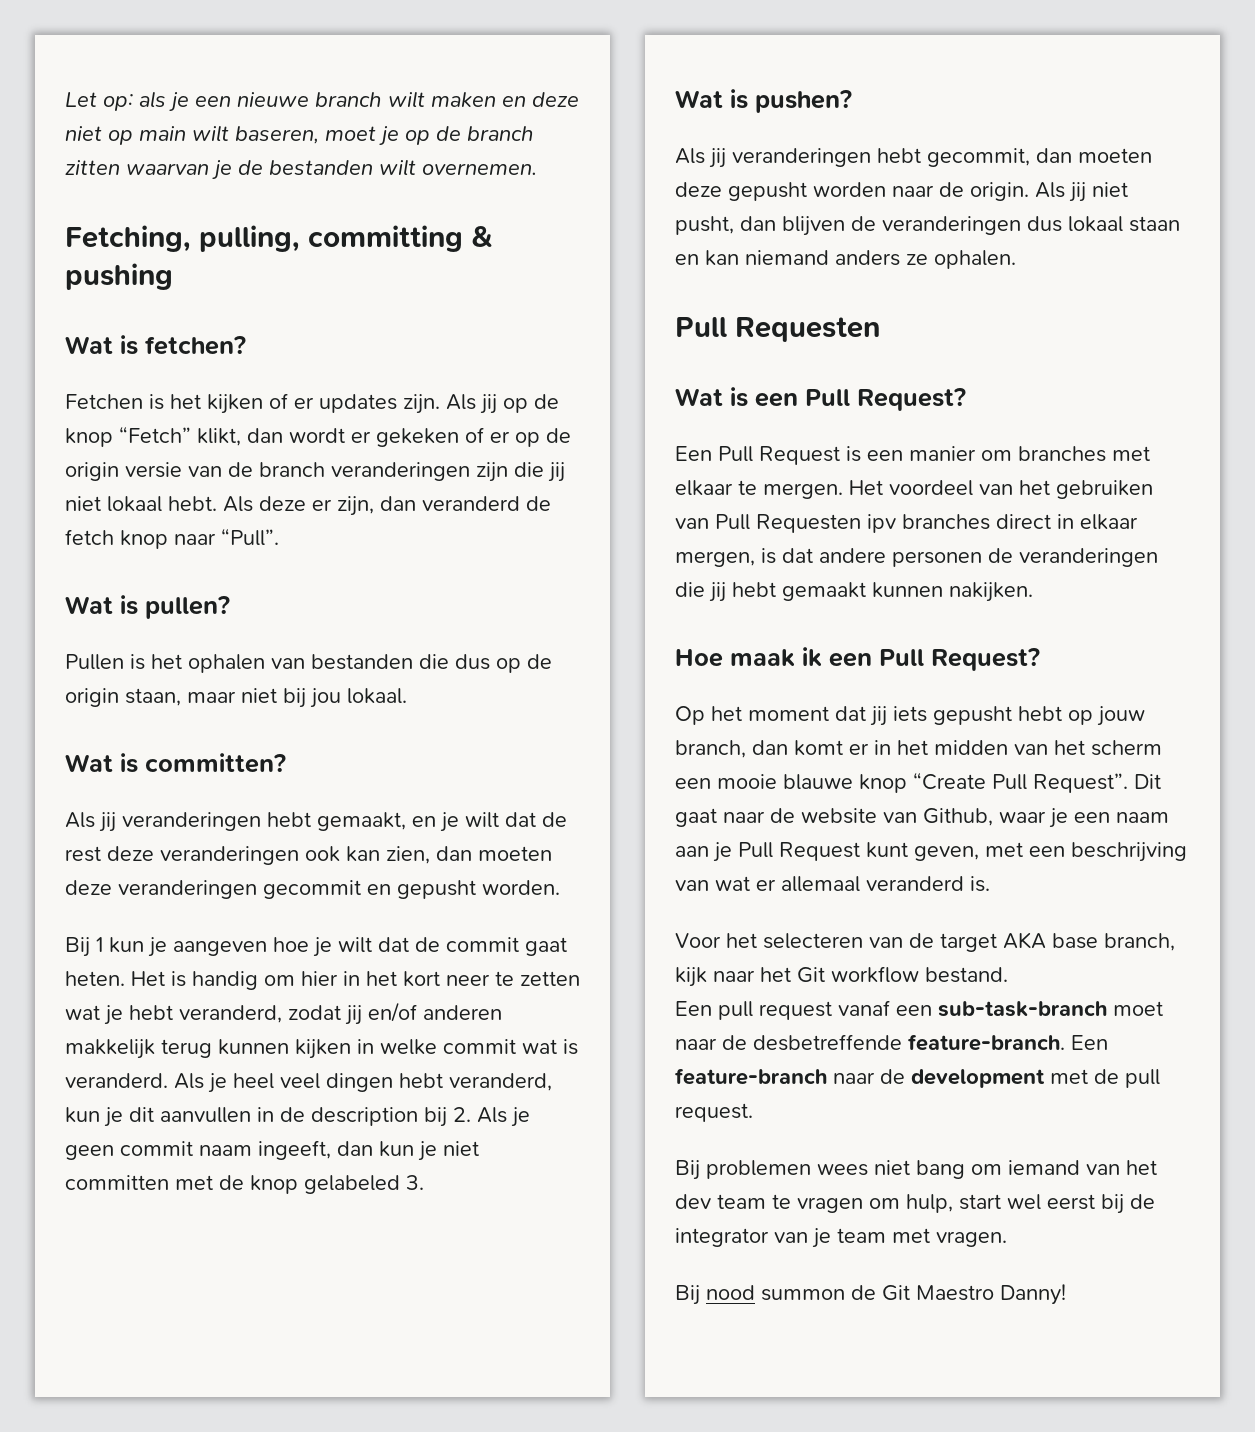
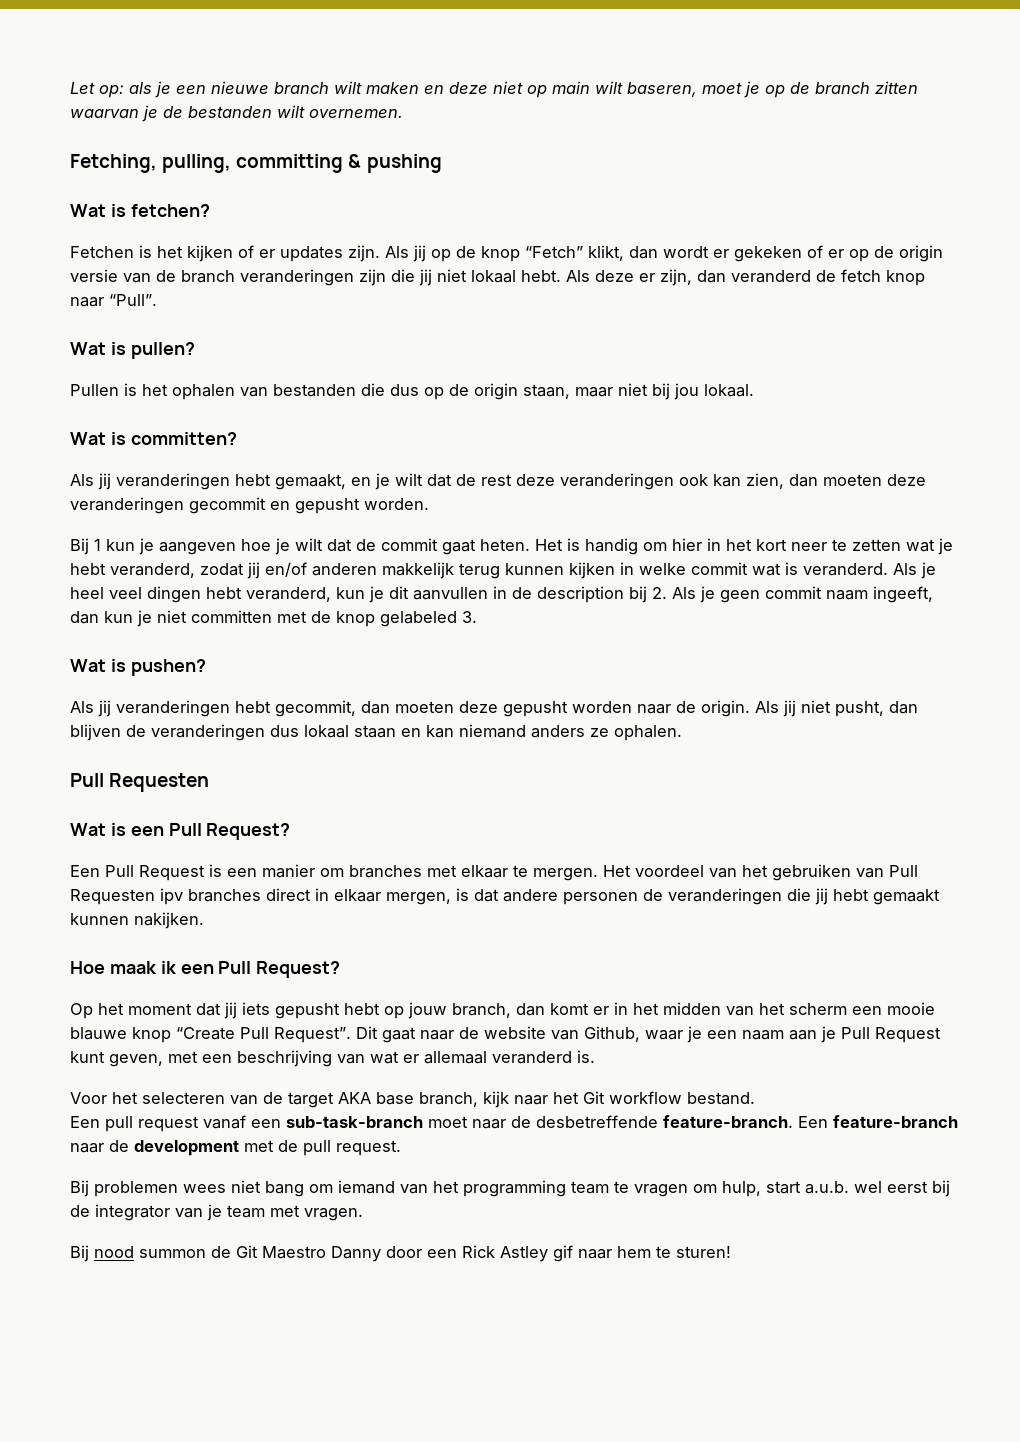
- Bij problemen wees niet bang om iemand van het dev team te vragen om hulp, start wel eerst bij de integrator van je team met vragen.
+ Bij problemen wees niet bang om iemand van het programming team te vragen om hulp, start a.u.b. wel eerst bij de integrator van je team met vragen.
- Bij nood summon de Git Maestro Danny!
+ Bij nood summon de Git Maestro Danny door een Rick Astley gif naar hem te sturen!

